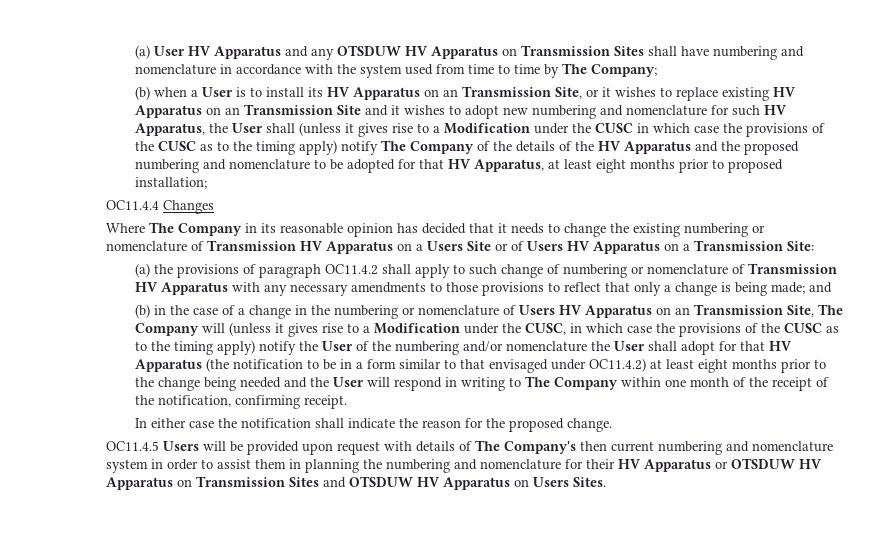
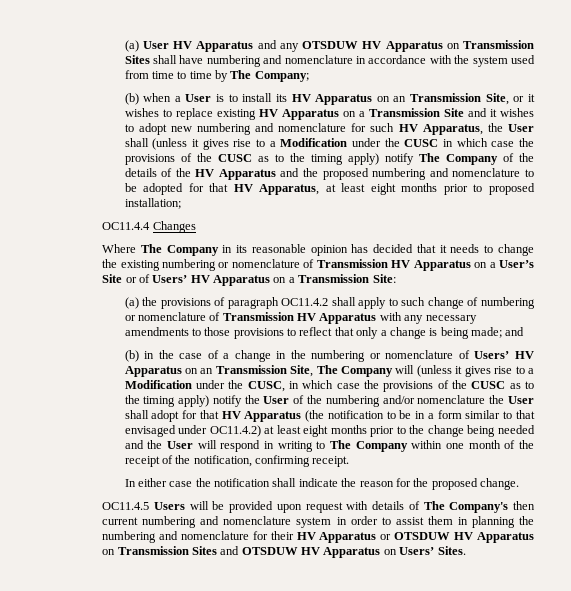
- (b) when a User is to install its HV Apparatus on an Transmission Site, or it wishes to replace existing HV Apparatus on an Transmission Site and it wishes to adopt new numbering and nomenclature for such HV Apparatus, the User shall (unless it gives rise to a Modification under the CUSC in which case the provisions of the CUSC as to the timing apply) notify The Company of the details of the HV Apparatus and the proposed numbering and nomenclature to be adopted for that HV Apparatus, at least eight months prior to proposed installation;
+ (b) when a User is to install its HV Apparatus on an Transmission Site, or it wishes to replace existing HV Apparatus on a Transmission Site and it wishes to adopt new numbering and nomenclature for such HV Apparatus, the User shall (unless it gives rise to a Modification under the CUSC in which case the provisions of the CUSC as to the timing apply) notify The Company of the details of the HV Apparatus and the proposed numbering and nomenclature to be adopted for that HV Apparatus, at least eight months prior to proposed installation;
- Where The Company in its reasonable opinion has decided that it needs to change the existing numbering or nomenclature of Transmission HV Apparatus on a Users Site or of Users HV Apparatus on a Transmission Site:
+ Where The Company in its reasonable opinion has decided that it needs to change the existing numbering or nomenclature of Transmission HV Apparatus on a User’s Site or of Users’ HV Apparatus on a Transmission Site:
- (b) in the case of a change in the numbering or nomenclature of Users HV Apparatus on an Transmission Site, The Company will (unless it gives rise to a Modification under the CUSC, in which case the provisions of the CUSC as to the timing apply) notify the User of the numbering and/or nomenclature the User shall adopt for that HV Apparatus (the notification to be in a form similar to that envisaged under OC11.4.2) at least eight months prior to the change being needed and the User will respond in writing to The Company within one month of the receipt of the notification, confirming receipt.
+ (b) in the case of a change in the numbering or nomenclature of Users’ HV Apparatus on an Transmission Site, The Company will (unless it gives rise to a Modification under the CUSC, in which case the provisions of the CUSC as to the timing apply) notify the User of the numbering and/or nomenclature the User shall adopt for that HV Apparatus (the notification to be in a form similar to that envisaged under OC11.4.2) at least eight months prior to the change being needed and the User will respond in writing to The Company within one month of the receipt of the notification, confirming receipt.
- OC11.4.5 Users will be provided upon request with details of The Company's then current numbering and nomenclature system in order to assist them in planning the numbering and nomenclature for their HV Apparatus or OTSDUW HV Apparatus on Transmission Sites and OTSDUW HV Apparatus on Users Sites.
+ OC11.4.5 Users will be provided upon request with details of The Company's then current numbering and nomenclature system in order to assist them in planning the numbering and nomenclature for their HV Apparatus or OTSDUW HV Apparatus on Transmission Sites and OTSDUW HV Apparatus on Users’ Sites.

